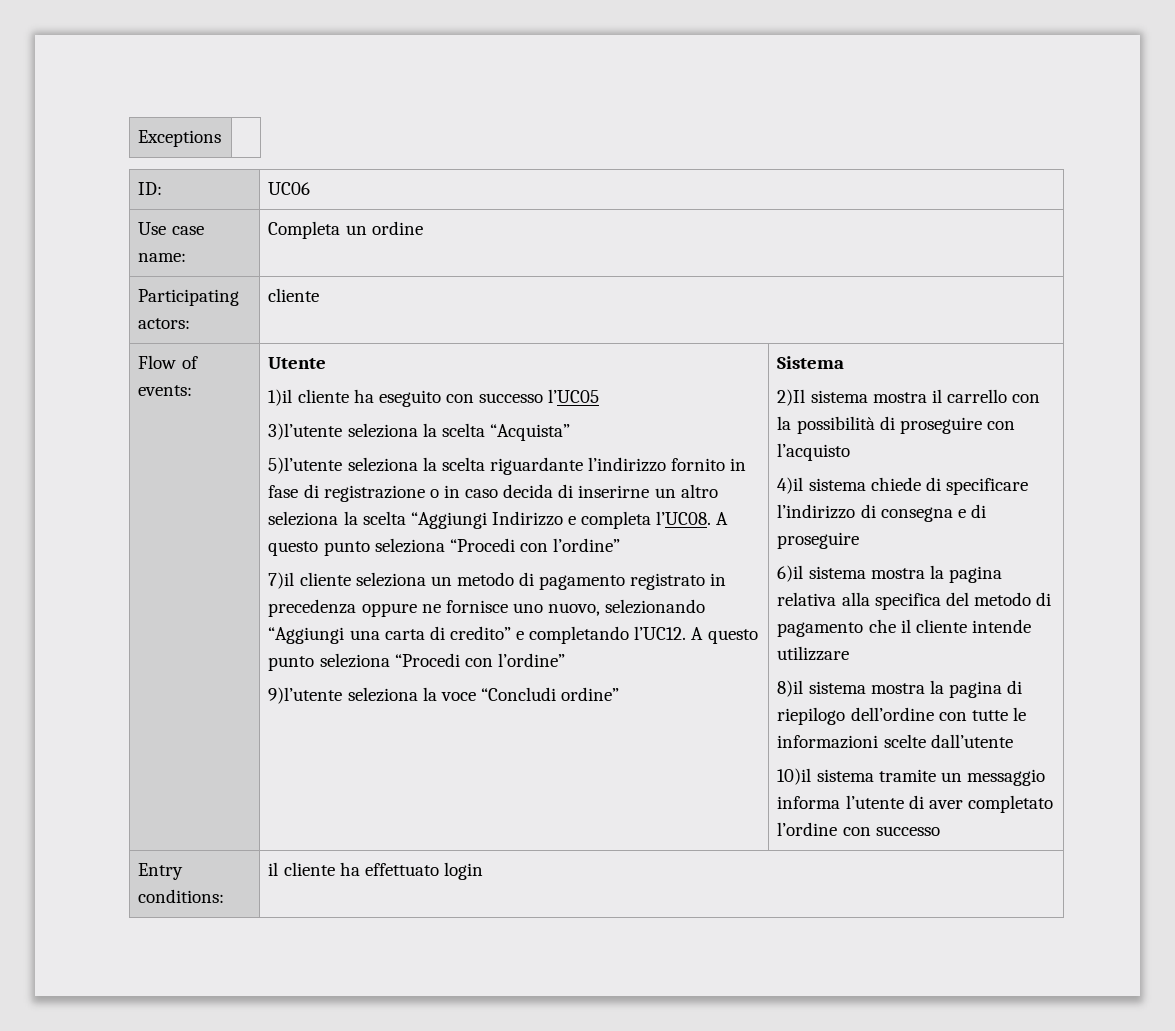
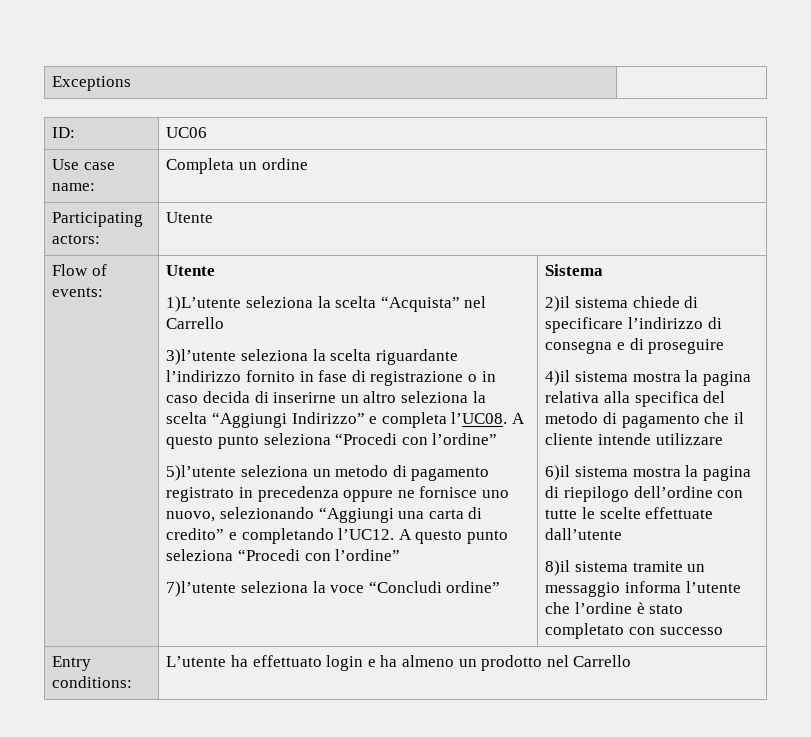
- Participating actors: | cliente
+ Participating actors: | Utente
- 1)il cliente ha eseguito con successo l’UC05
- 3)l’utente seleziona la scelta “Acquista”
- 5)l’utente seleziona la scelta riguardante l’indirizzo fornito in fase di registrazione o in caso decida di inserirne un altro seleziona la scelta “Aggiungi Indirizzo e completa l’UC08.
+ 1)L’utente seleziona la scelta “Acquista” nel Carrello
+ 3)l’utente seleziona la scelta riguardante l’indirizzo fornito in fase di registrazione o in caso decida di inserirne un altro seleziona la scelta “Aggiungi Indirizzo” e completa l’UC08.
- 7)il cliente seleziona un metodo di pagamento registrato in precedenza oppure ne fornisce uno nuovo, selezionando “Aggiungi una carta di credito” e completando l’UC12.
+ 5)l’utente seleziona un metodo di pagamento registrato in precedenza oppure ne fornisce uno nuovo, selezionando “Aggiungi una carta di credito” e completando l’UC12.
- 9)l’utente seleziona la voce “Concludi ordine”
+ 7)l’utente seleziona la voce “Concludi ordine”
- 2)Il sistema mostra il carrello con la possibilità di proseguire con l’acquisto
- 4)il sistema chiede di specificare l’indirizzo di consegna e di proseguire
+ 2)il sistema chiede di specificare l’indirizzo di consegna e di proseguire
- 6)il sistema mostra la pagina relativa alla specifica del metodo di pagamento che il cliente intende utilizzare
+ 4)il sistema mostra la pagina relativa alla specifica del metodo di pagamento che il cliente intende utilizzare
- 8)il sistema mostra la pagina di riepilogo dell’ordine con tutte le informazioni scelte dall’utente
+ 6)il sistema mostra la pagina di riepilogo dell’ordine con tutte le scelte effettuate dall’utente
- 10)il sistema tramite un messaggio informa l’utente di aver completato l’ordine con successo
+ 8)il sistema tramite un messaggio informa l’utente che l’ordine è stato completato con successo
- Entry conditions: | il cliente ha effettuato login
+ Entry conditions: | L’utente ha effettuato login e ha almeno un prodotto nel Carrello

